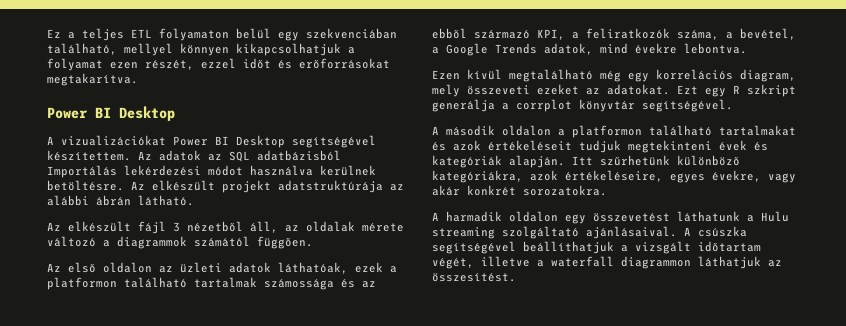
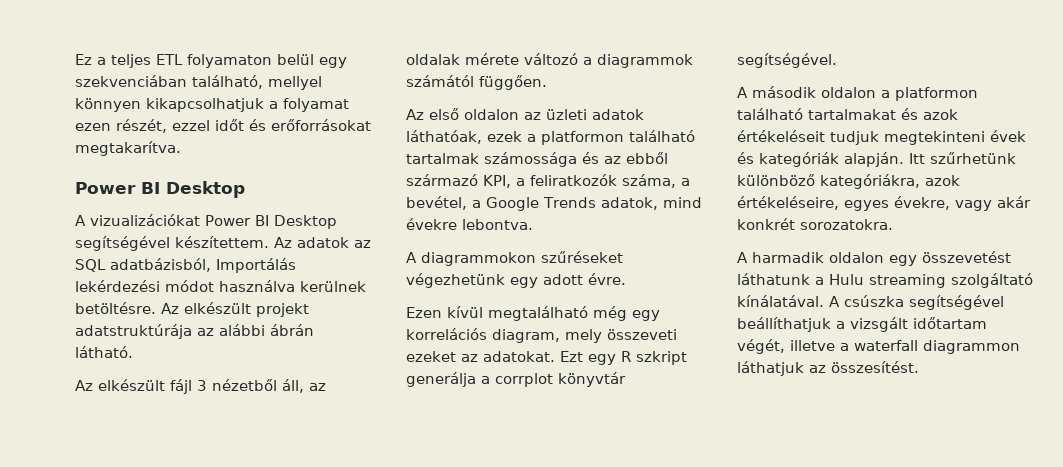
- Az adatok az SQL adatbázisból Importálás lekérdezési módot használva kerülnek betöltésre.
+ Az adatok az SQL adatbázisból, Importálás lekérdezési módot használva kerülnek betöltésre.
+ A diagrammokon szűréseket végezhetünk egy adott évre.
- A harmadik oldalon egy összevetést láthatunk a Hulu streaming szolgáltató ajánlásaival.
+ A harmadik oldalon egy összevetést láthatunk a Hulu streaming szolgáltató kínálatával.

